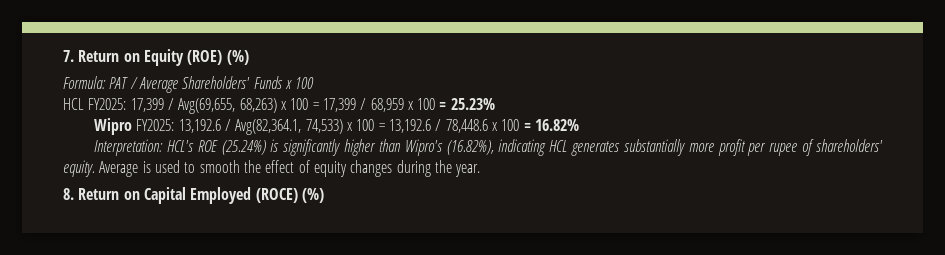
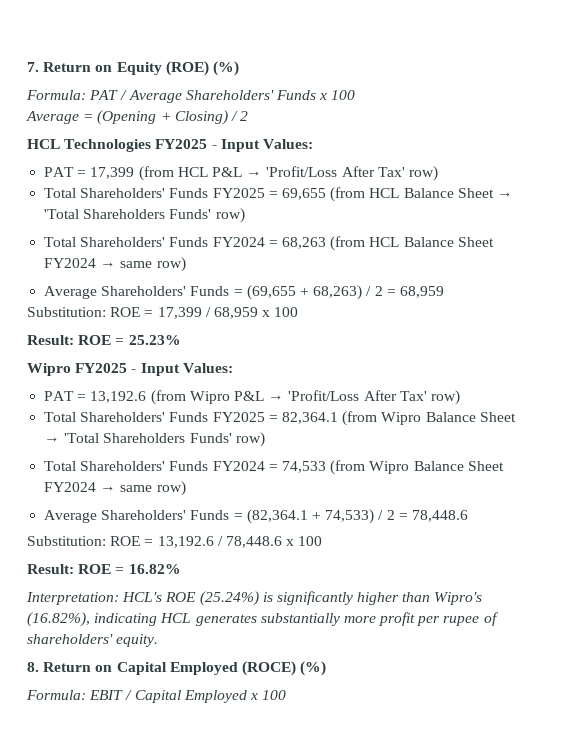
- HCL FY2025: 17,399 / Avg(69,655, 68,263) x 100 = 17,399 / 68,959 x 100 = 25.23%
+ Average = (Opening + Closing) / 2
+ HCL Technologies FY2025 - Input Values:
+ PAT = 17,399 (from HCL P&L → 'Profit/Loss After Tax' row)
+ Total Shareholders' Funds FY2025 = 69,655 (from HCL Balance Sheet → 'Total Shareholders Funds' row)
+ Total Shareholders' Funds FY2024 = 68,263 (from HCL Balance Sheet FY2024 → same row)
+ Average Shareholders' Funds = (69,655 + 68,263) / 2 = 68,959
+ Substitution: ROE = 17,399 / 68,959 x 100
+ Result: ROE = 25.23%
- Wipro FY2025: 13,192.6 / Avg(82,364.1, 74,533) x 100 = 13,192.6 / 78,448.6 x 100 = 16.82%
+ Wipro FY2025 - Input Values:
+ PAT = 13,192.6 (from Wipro P&L → 'Profit/Loss After Tax' row)
+ Total Shareholders' Funds FY2025 = 82,364.1 (from Wipro Balance Sheet → 'Total Shareholders Funds' row)
+ Total Shareholders' Funds FY2024 = 74,533 (from Wipro Balance Sheet FY2024 → same row)
+ Average Shareholders' Funds = (82,364.1 + 74,533) / 2 = 78,448.6
+ Substitution: ROE = 13,192.6 / 78,448.6 x 100
+ Result: ROE = 16.82%
- Average is used to smooth the effect of equity changes during the year.
+ Formula: EBIT / Capital Employed x 100

